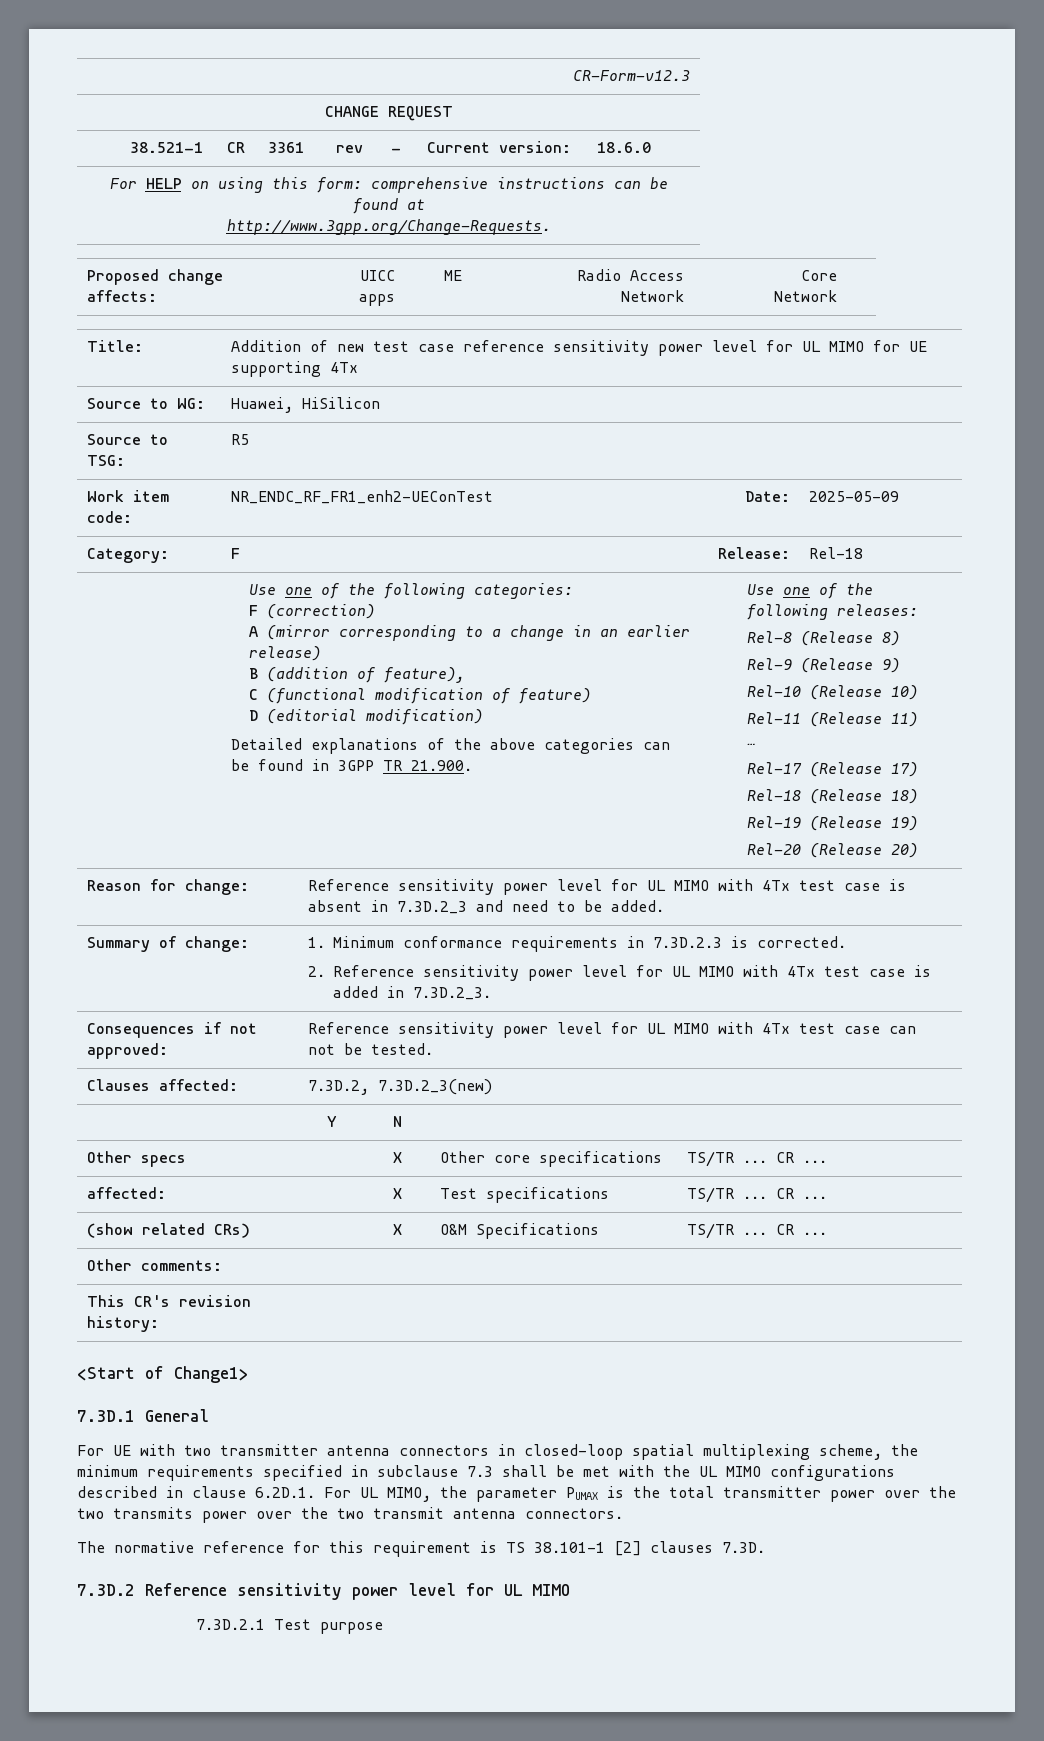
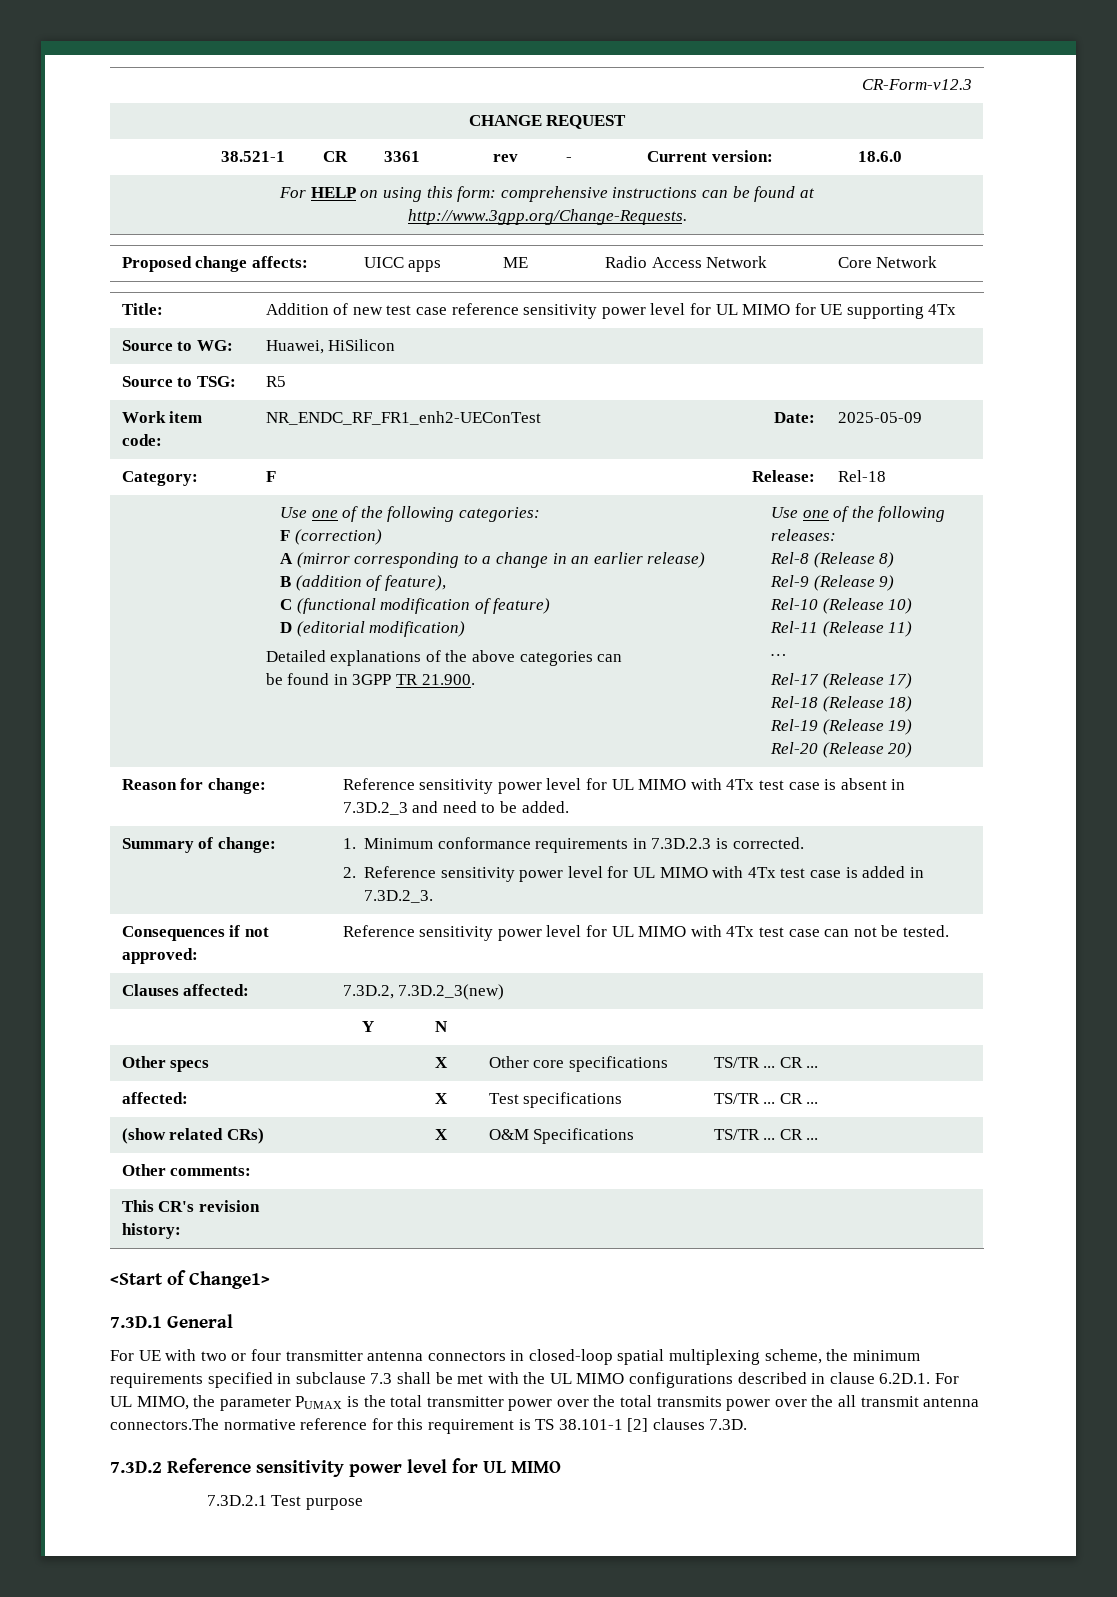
- For UE with two transmitter antenna connectors in closed-loop spatial multiplexing scheme, the minimum requirements specified in subclause 7.3 shall be met with the UL MIMO configurations described in clause 6.2D.1. For UL MIMO, the parameter PUMAX is the total transmitter power over the two transmits power over the two transmit antenna connectors.
- The normative reference for this requirement is TS 38.101-1 [2] clauses 7.3D.
+ For UE with two or four transmitter antenna connectors in closed-loop spatial multiplexing scheme, the minimum requirements specified in subclause 7.3 shall be met with the UL MIMO configurations described in clause 6.2D.1. For UL MIMO, the parameter PUMAX is the total transmitter power over the total transmits power over the all transmit antenna connectors.The normative reference for this requirement is TS 38.101-1 [2] clauses 7.3D.

